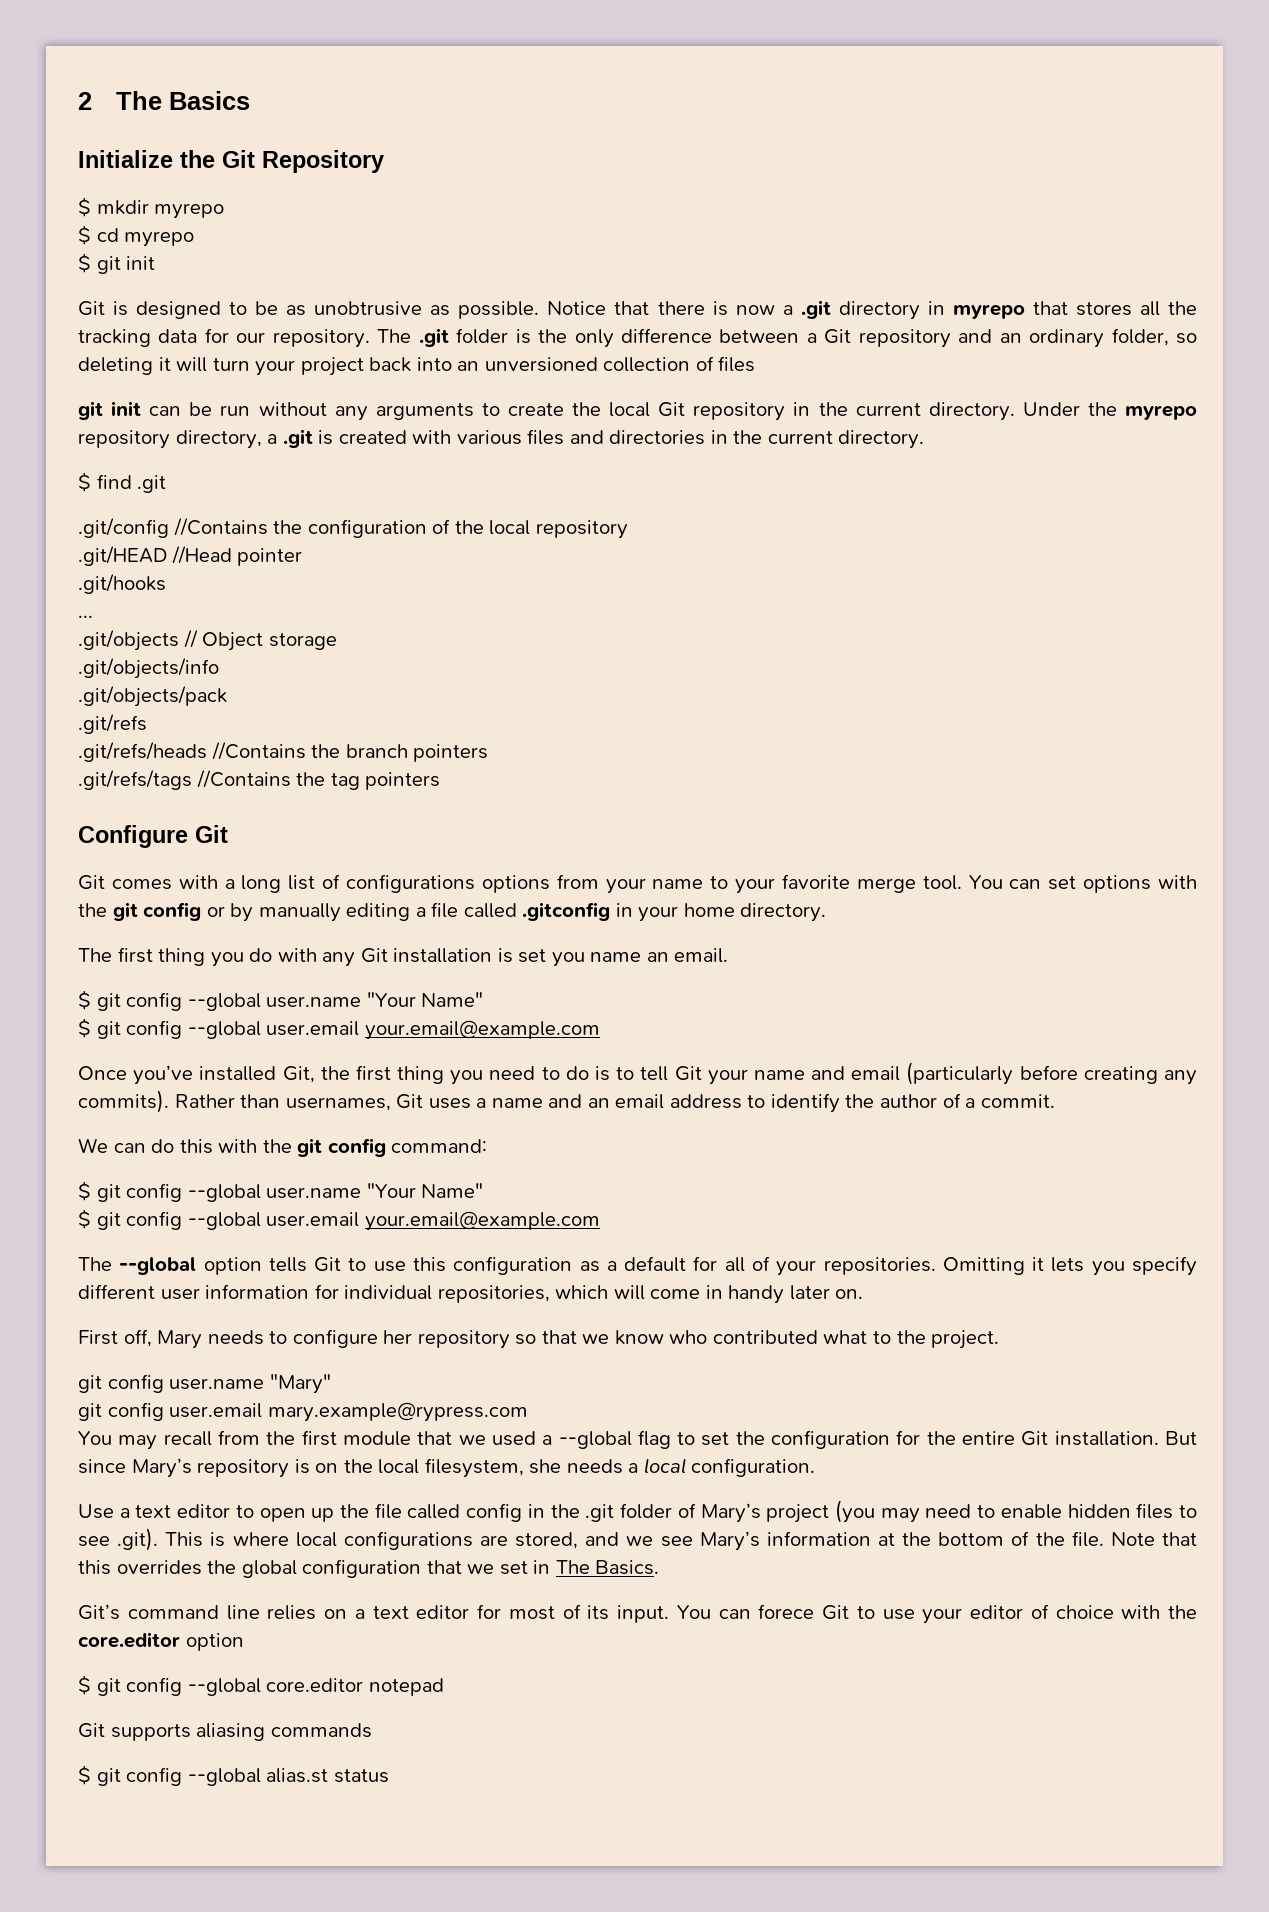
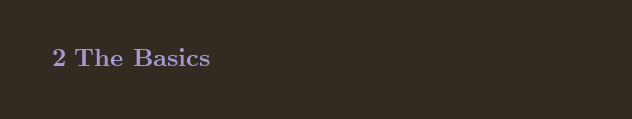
- Initialize the Git Repository
- $ mkdir myrepo
- $ cd myrepo
- $ git init
- Git is designed to be as unobtrusive as possible. Notice that there is now a .git directory in myrepo that stores all the tracking data for our repository. The .git folder is the only difference between a Git repository and an ordinary folder, so deleting it will turn your project back into an unversioned collection of files
- git init can be run without any arguments to create the local Git repository in the current directory. Under the myrepo repository directory, a .git is created with various files and directories in the current directory.
- $ find .git
- .git/config //Contains the configuration of the local repository
- .git/HEAD //Head pointer
- .git/hooks
- ...
- .git/objects // Object storage
- .git/objects/info
- .git/objects/pack
- .git/refs
- .git/refs/heads //Contains the branch pointers
- .git/refs/tags //Contains the tag pointers
- Configure Git
- Git comes with a long list of configurations options from your name to your favorite merge tool. You can set options with the git config or by manually editing a file called .gitconfig in your home directory.
- The first thing you do with any Git installation is set you name an email.
- $ git config --global user.name "Your Name"
- $ git config --global user.email your.email@example.com
- Once you’ve installed Git, the first thing you need to do is to tell Git your name and email (particularly before creating any commits). Rather than usernames, Git uses a name and an email address to identify the author of a commit.
- We can do this with the git config command:
- $ git config --global user.name "Your Name"
- $ git config --global user.email your.email@example.com
- The --global option tells Git to use this configuration as a default for all of your repositories. Omitting it lets you specify different user information for individual repositories, which will come in handy later on.
- First off, Mary needs to configure her repository so that we know who contributed what to the project.
- git config user.name "Mary"
- git config user.email mary.example@rypress.com
- You may recall from the first module that we used a --global flag to set the configuration for the entire Git installation. But since Mary’s repository is on the local filesystem, she needs a local configuration.
- Use a text editor to open up the file called config in the .git folder of Mary’s project (you may need to enable hidden files to see .git). This is where local configurations are stored, and we see Mary’s information at the bottom of the file. Note that this overrides the global configuration that we set in The Basics.
- Git’s command line relies on a text editor for most of its input. You can forece Git to use your editor of choice with the core.editor option
- $ git config --global core.editor notepad
- Git supports aliasing commands
- $ git config --global alias.st status

